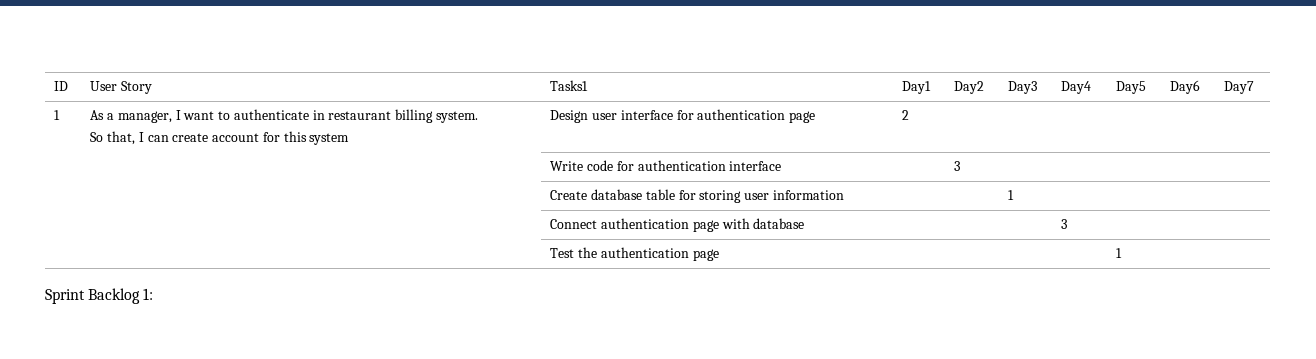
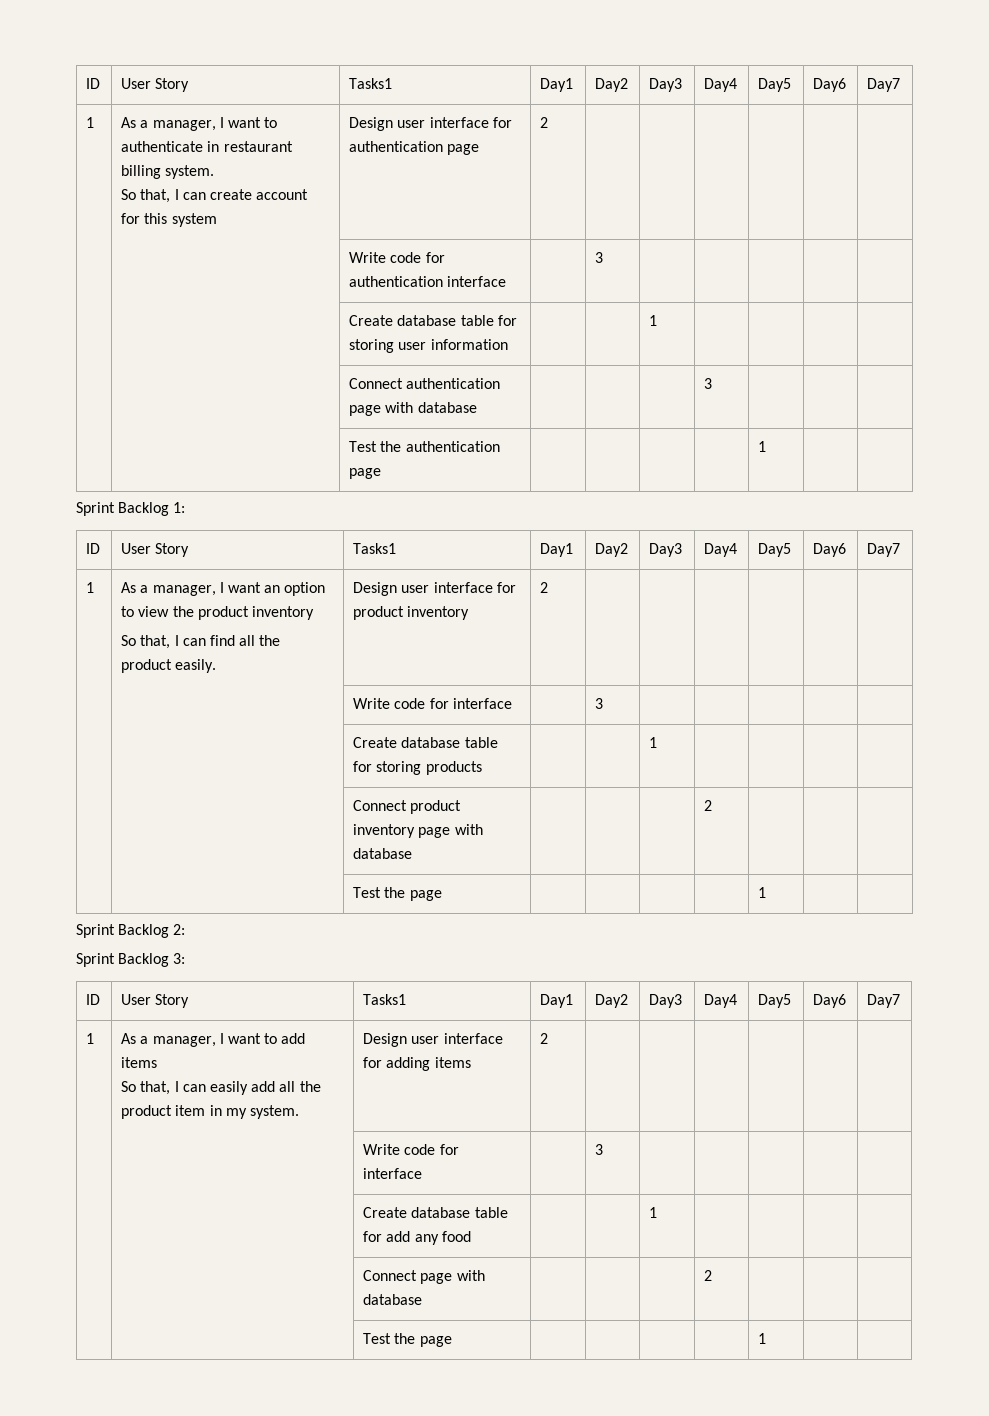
  Sprint Backlog 1:
+ ID | User Story | Tasks1 | Day1 | Day2 | Day3 | Day4 | Day5 | Day6 | Day7
+ 1 | As a manager, I want an option to view the product inventory
+ So that, I can find all the product easily. | Design user interface for product inventory | 2 | | | | | |
+ | | Write code for interface | | 3 | | | | |
+ | | Create database table for storing products | | | 1 | | | |
+ | | Connect product inventory page with database | | | | 2 | | |
+ | | Test the page | | | | | 1 | |
+ Sprint Backlog 2:
+ Sprint Backlog 3:
+ ID | User Story | Tasks1 | Day1 | Day2 | Day3 | Day4 | Day5 | Day6 | Day7
+ 1 | As a manager, I want to add items
+ So that, I can easily add all the product item in my system. | Design user interface for adding items | 2 | | | | | |
+ | | Write code for interface | | 3 | | | | |
+ | | Create database table for add any food | | | 1 | | | |
+ | | Connect page with database | | | | 2 | | |
+ | | Test the page | | | | | 1 | |

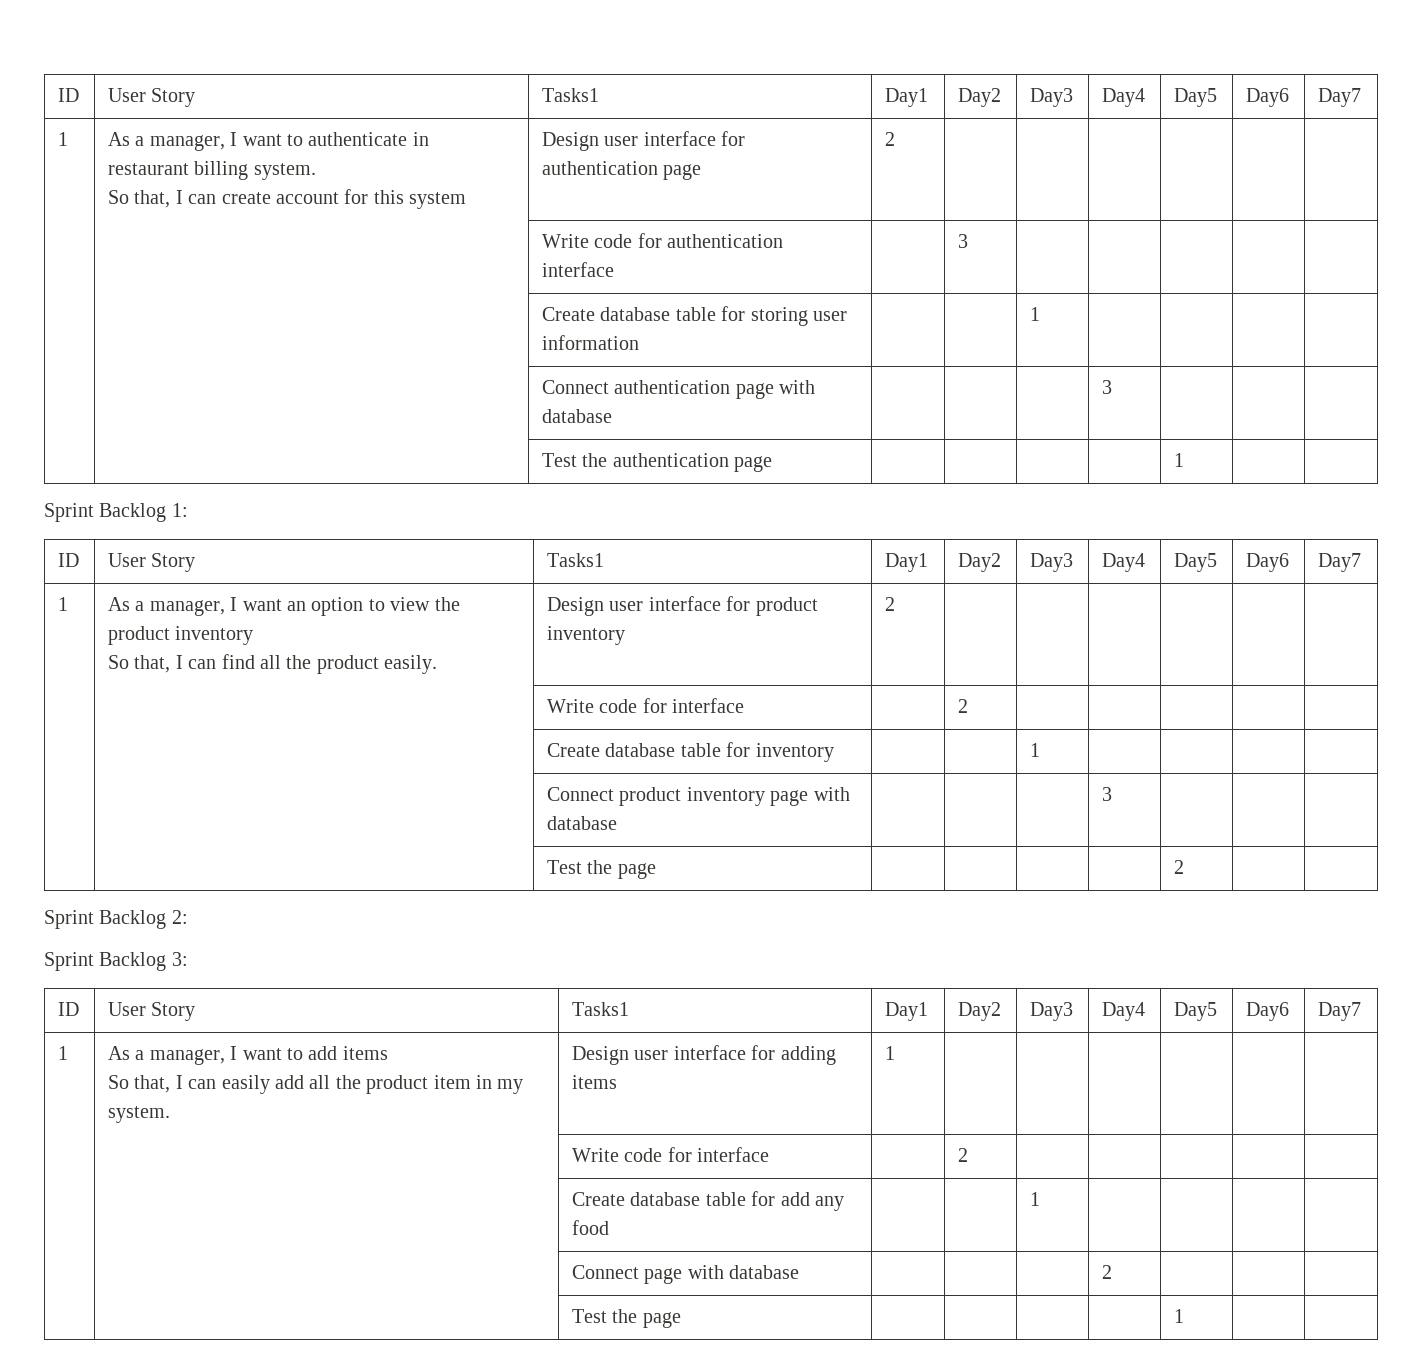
  1 | As a manager, I want an option to view the product inventory
  So that, I can find all the product easily. | Design user interface for product inventory | 2 | | | | | |
- | | Write code for interface | | 3 | | | | |
- | | Create database table for storing products | | | 1 | | | |
+ | | Write code for interface | | 2 | | | | |
+ | | Create database table for inventory | | | 1 | | | |
- | | Connect product inventory page with database | | | | 2 | | |
- | | Test the page | | | | | 1 | |
+ | | Connect product inventory page with database | | | | 3 | | |
+ | | Test the page | | | | | 2 | |
  1 | As a manager, I want to add items
- So that, I can easily add all the product item in my system. | Design user interface for adding items | 2 | | | | | |
- | | Write code for interface | | 3 | | | | |
+ So that, I can easily add all the product item in my system. | Design user interface for adding items | 1 | | | | | |
+ | | Write code for interface | | 2 | | | | |

